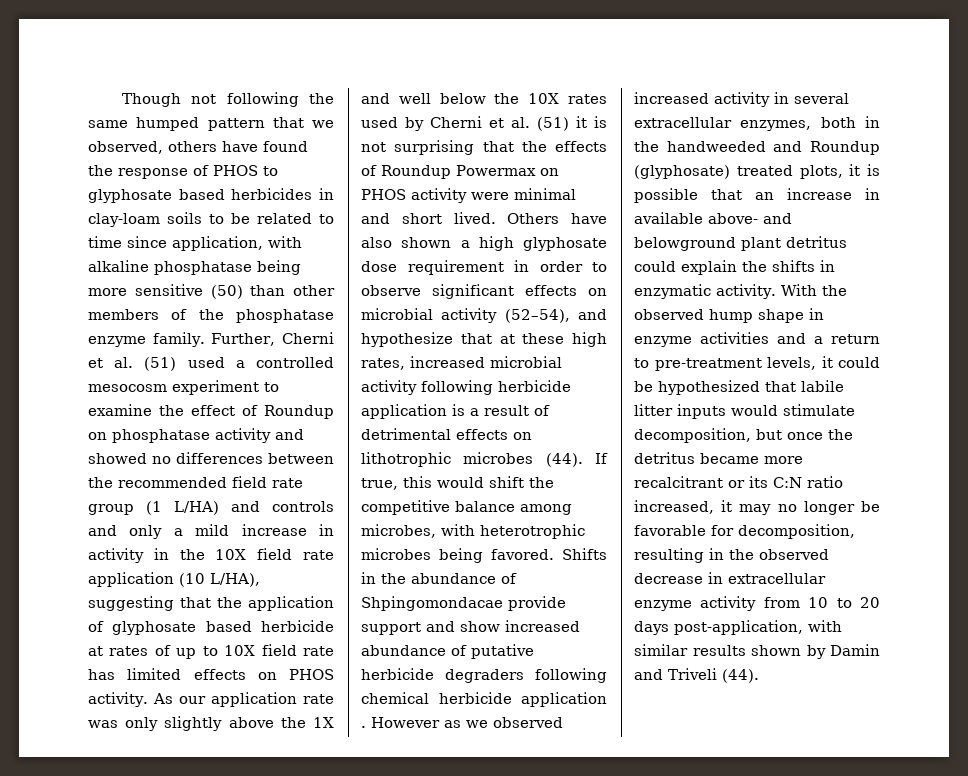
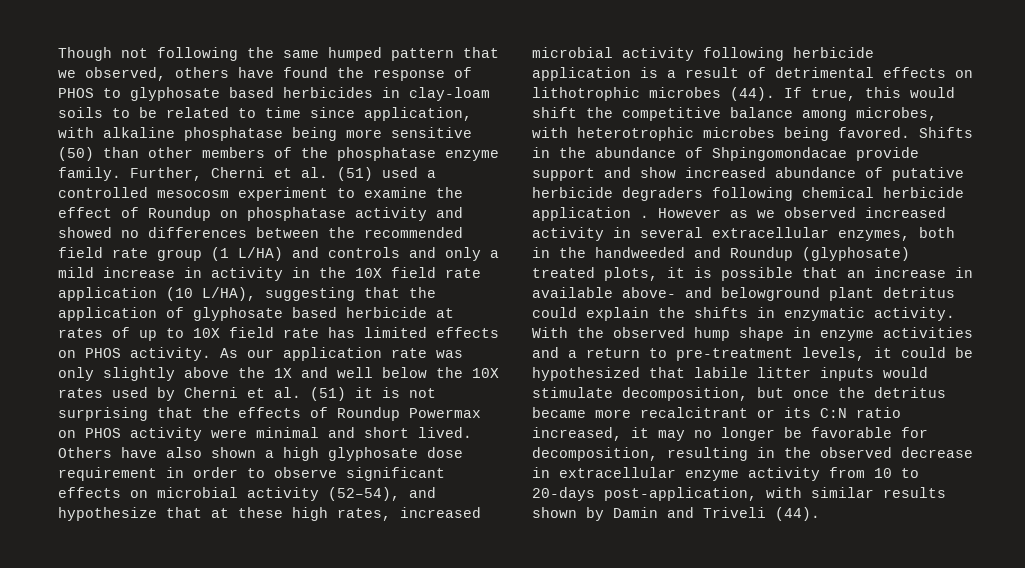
- With the observed hump shape in enzyme activities and a return to pre-treatment levels, it could be hypothesized that labile litter inputs would stimulate decomposition, but once the detritus became more recalcitrant or its C:N ratio increased, it may no longer be favorable for decomposition, resulting in the observed decrease in extracellular enzyme activity from 10 to 20 days post-application, with similar results shown by Damin and Triveli (44).
+ With the observed hump shape in enzyme activities and a return to pre-treatment levels, it could be hypothesized that labile litter inputs would stimulate decomposition, but once the detritus became more recalcitrant or its C:N ratio increased, it may no longer be favorable for decomposition, resulting in the observed decrease in extracellular enzyme activity from 10 to 20-days post-application, with similar results shown by Damin and Triveli (44).

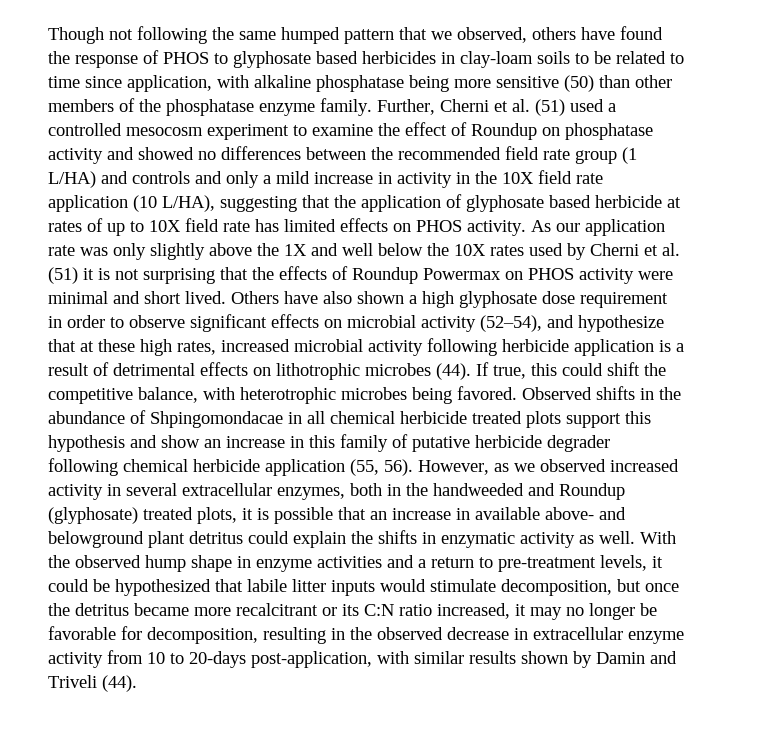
- If true, this would shift the competitive balance among microbes, with heterotrophic microbes being favored.
+ If true, this could shift the competitive balance, with heterotrophic microbes being favored.
- Shifts in the abundance of Shpingomondacae provide support and show increased abundance of putative herbicide degraders following chemical herbicide application . However as we observed increased activity in several extracellular enzymes, both in the handweeded and Roundup (glyphosate) treated plots, it is possible that an increase in available above- and belowground plant detritus could explain the shifts in enzymatic activity.
+ Observed shifts in the abundance of Shpingomondacae in all chemical herbicide treated plots support this hypothesis and show an increase in this family of putative herbicide degrader following chemical herbicide application (55, 56). However, as we observed increased activity in several extracellular enzymes, both in the handweeded and Roundup (glyphosate) treated plots, it is possible that an increase in available above- and belowground plant detritus could explain the shifts in enzymatic activity as well.

